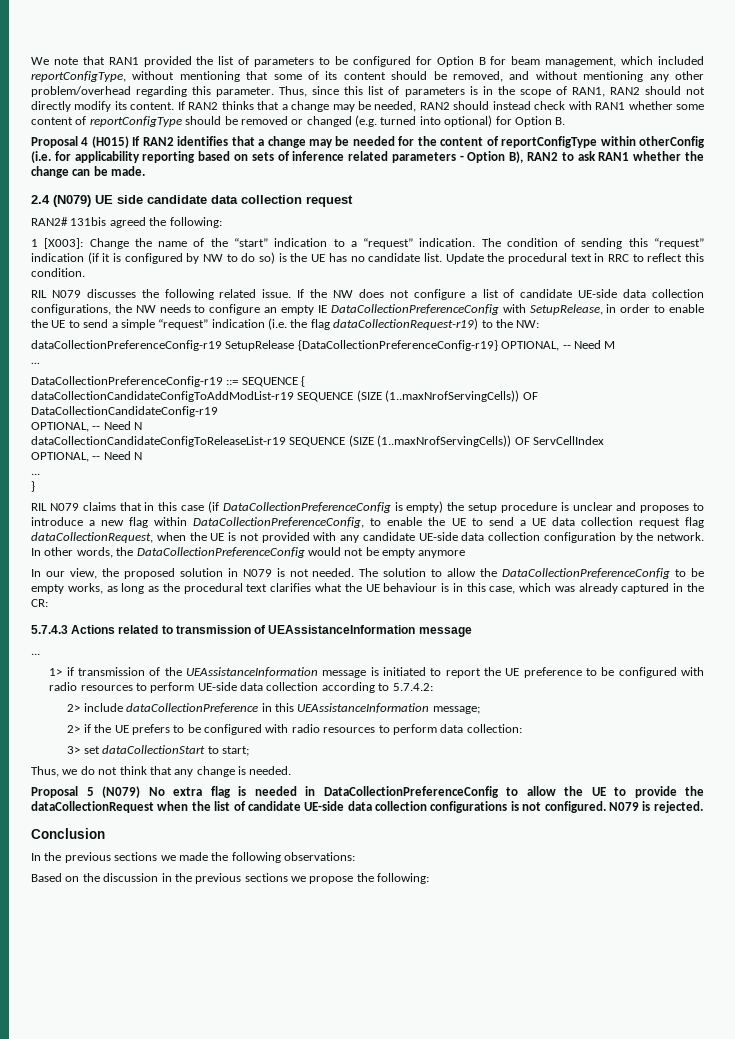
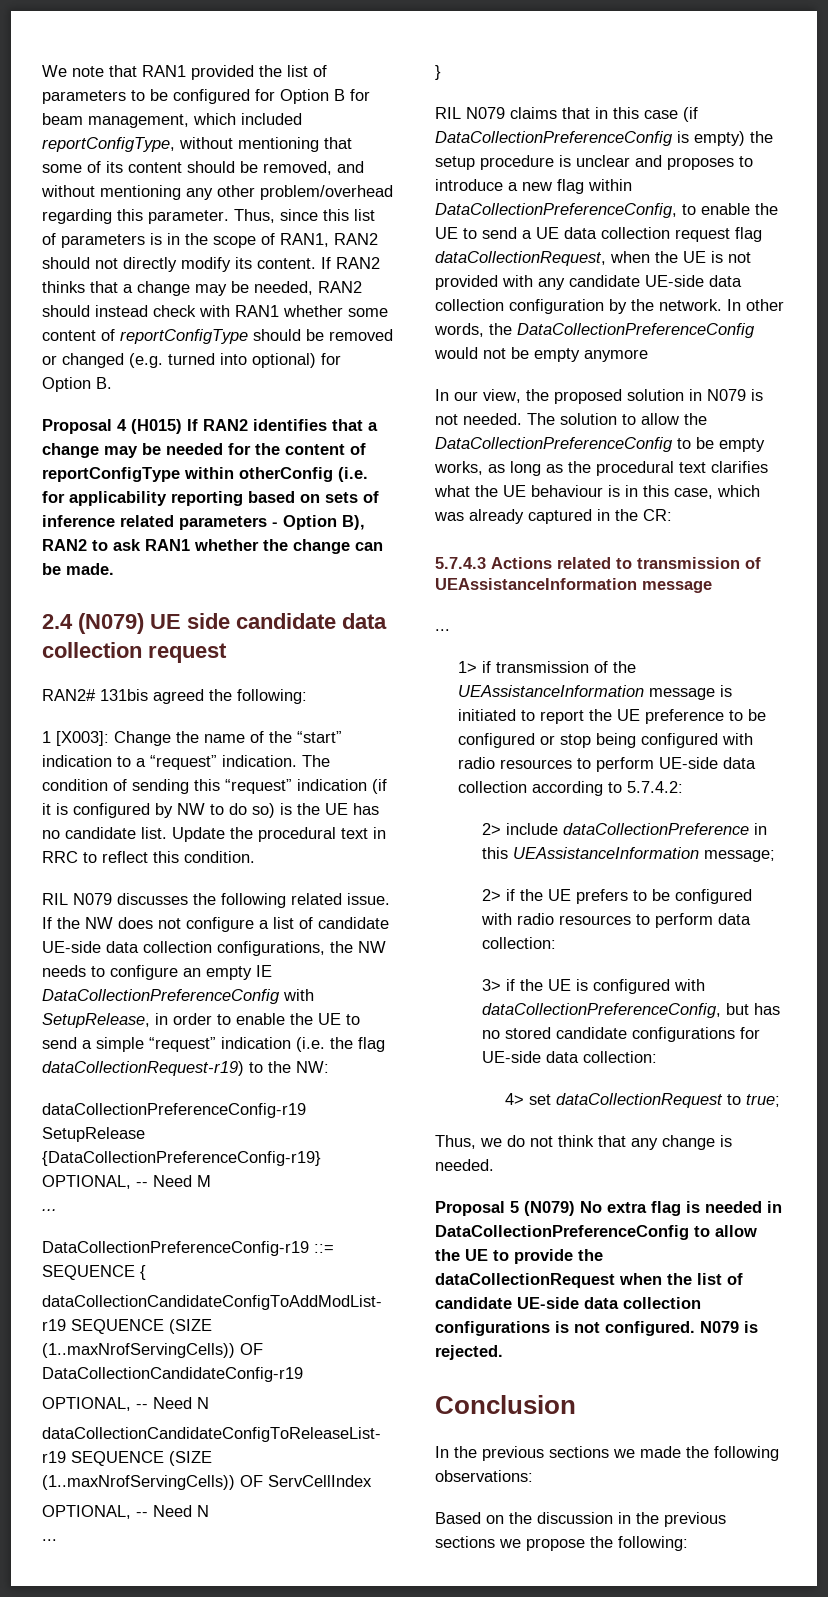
- 1> if transmission of the UEAssistanceInformation message is initiated to report the UE preference to be configured with radio resources to perform UE-side data collection according to 5.7.4.2:
+ 1> if transmission of the UEAssistanceInformation message is initiated to report the UE preference to be configured or stop being configured with radio resources to perform UE-side data collection according to 5.7.4.2:
- 3> set dataCollectionStart to start;
+ 3> if the UE is configured with dataCollectionPreferenceConfig, but has no stored candidate configurations for UE-side data collection:
+ 4> set dataCollectionRequest to true;

